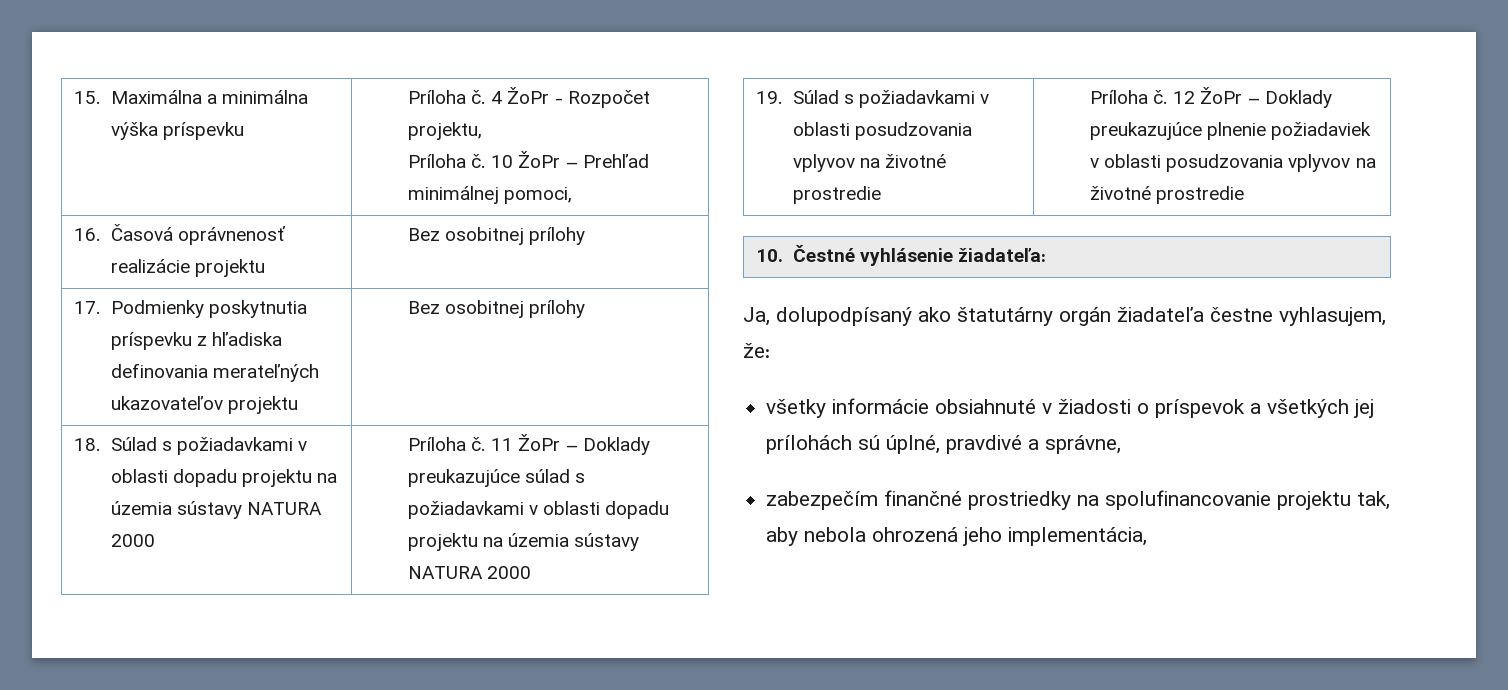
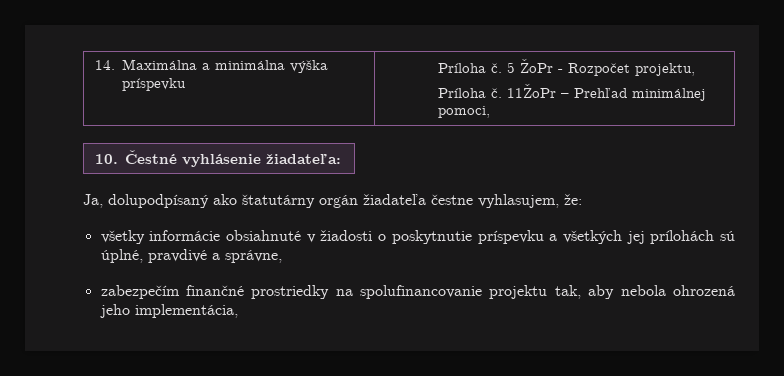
- 15. Maximálna a minimálna výška príspevku | Príloha č. 4 ŽoPr - Rozpočet projektu,
- Príloha č. 10 ŽoPr – Prehľad minimálnej pomoci,
+ 14. Maximálna a minimálna výška príspevku | Príloha č. 5 ŽoPr - Rozpočet projektu,
+ Príloha č. 11ŽoPr – Prehľad minimálnej pomoci,
- 16. Časová oprávnenosť realizácie projektu | Bez osobitnej prílohy
- 17. Podmienky poskytnutia príspevku z hľadiska definovania merateľných ukazovateľov projektu | Bez osobitnej prílohy
- 18. Súlad s požiadavkami v oblasti dopadu projektu na územia sústavy NATURA 2000 | Príloha č. 11 ŽoPr – Doklady preukazujúce súlad s požiadavkami v oblasti dopadu projektu na územia sústavy NATURA 2000
- 19. Súlad s požiadavkami v oblasti posudzovania vplyvov na životné prostredie | Príloha č. 12 ŽoPr – Doklady preukazujúce plnenie požiadaviek v oblasti posudzovania vplyvov na životné prostredie
- všetky informácie obsiahnuté v žiadosti o príspevok a všetkých jej prílohách sú úplné, pravdivé a správne,
+ všetky informácie obsiahnuté v žiadosti o poskytnutie príspevku a všetkých jej prílohách sú úplné, pravdivé a správne,

